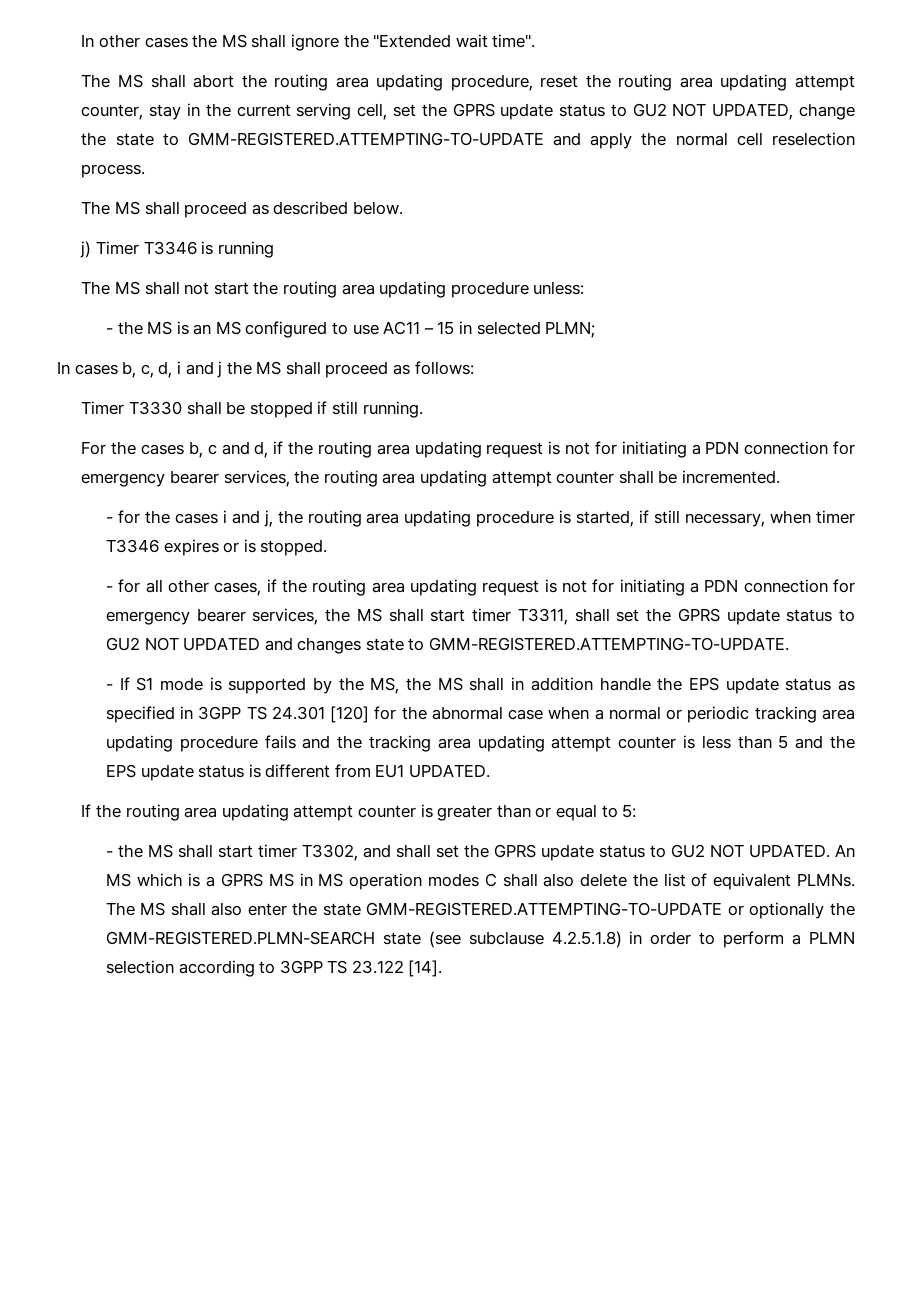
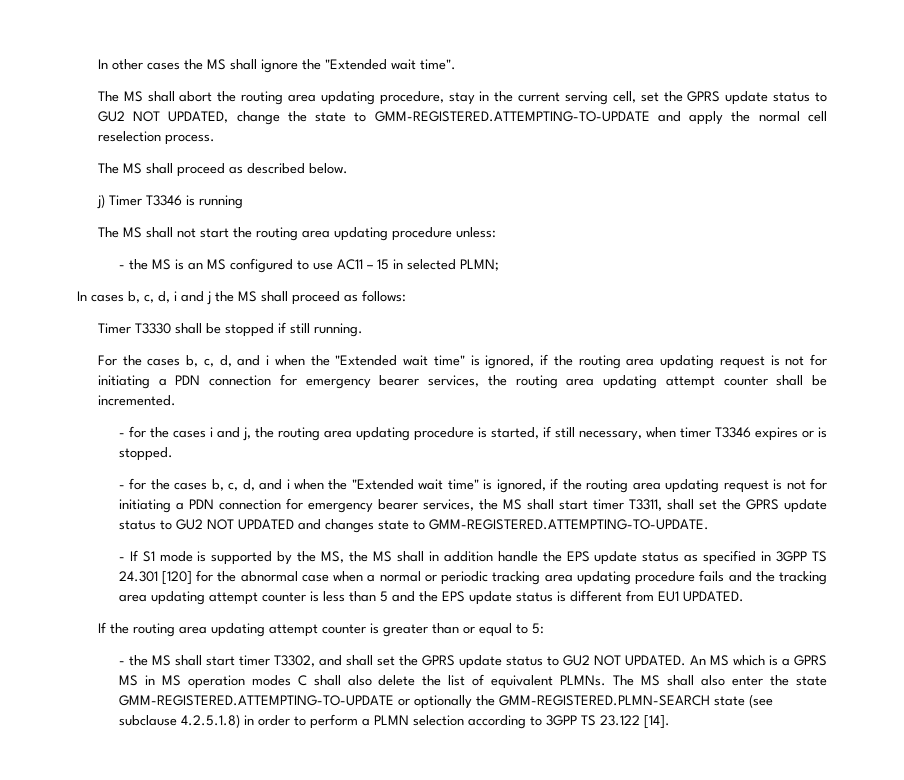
- The MS shall abort the routing area updating procedure, reset the routing area updating attempt counter, stay in the current serving cell, set the GPRS update status to GU2 NOT UPDATED, change the state to GMM-REGISTERED.ATTEMPTING-TO-UPDATE and apply the normal cell reselection process.
+ The MS shall abort the routing area updating procedure, stay in the current serving cell, set the GPRS update status to GU2 NOT UPDATED, change the state to GMM-REGISTERED.ATTEMPTING-TO-UPDATE and apply the normal cell reselection process.
- For the cases b, c and d, if the routing area updating request is not for initiating a PDN connection for emergency bearer services, the routing area updating attempt counter shall be incremented.
+ For the cases b, c, d, and i when the "Extended wait time" is ignored, if the routing area updating request is not for initiating a PDN connection for emergency bearer services, the routing area updating attempt counter shall be incremented.
- - for all other cases, if the routing area updating request is not for initiating a PDN connection for emergency bearer services, the MS shall start timer T3311, shall set the GPRS update status to GU2 NOT UPDATED and changes state to GMM-REGISTERED.ATTEMPTING-TO-UPDATE.
+ - for the cases b, c, d, and i when the "Extended wait time" is ignored, if the routing area updating request is not for initiating a PDN connection for emergency bearer services, the MS shall start timer T3311, shall set the GPRS update status to GU2 NOT UPDATED and changes state to GMM-REGISTERED.ATTEMPTING-TO-UPDATE.

